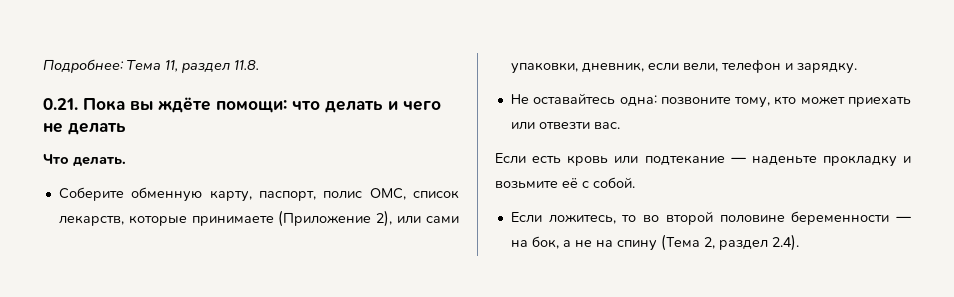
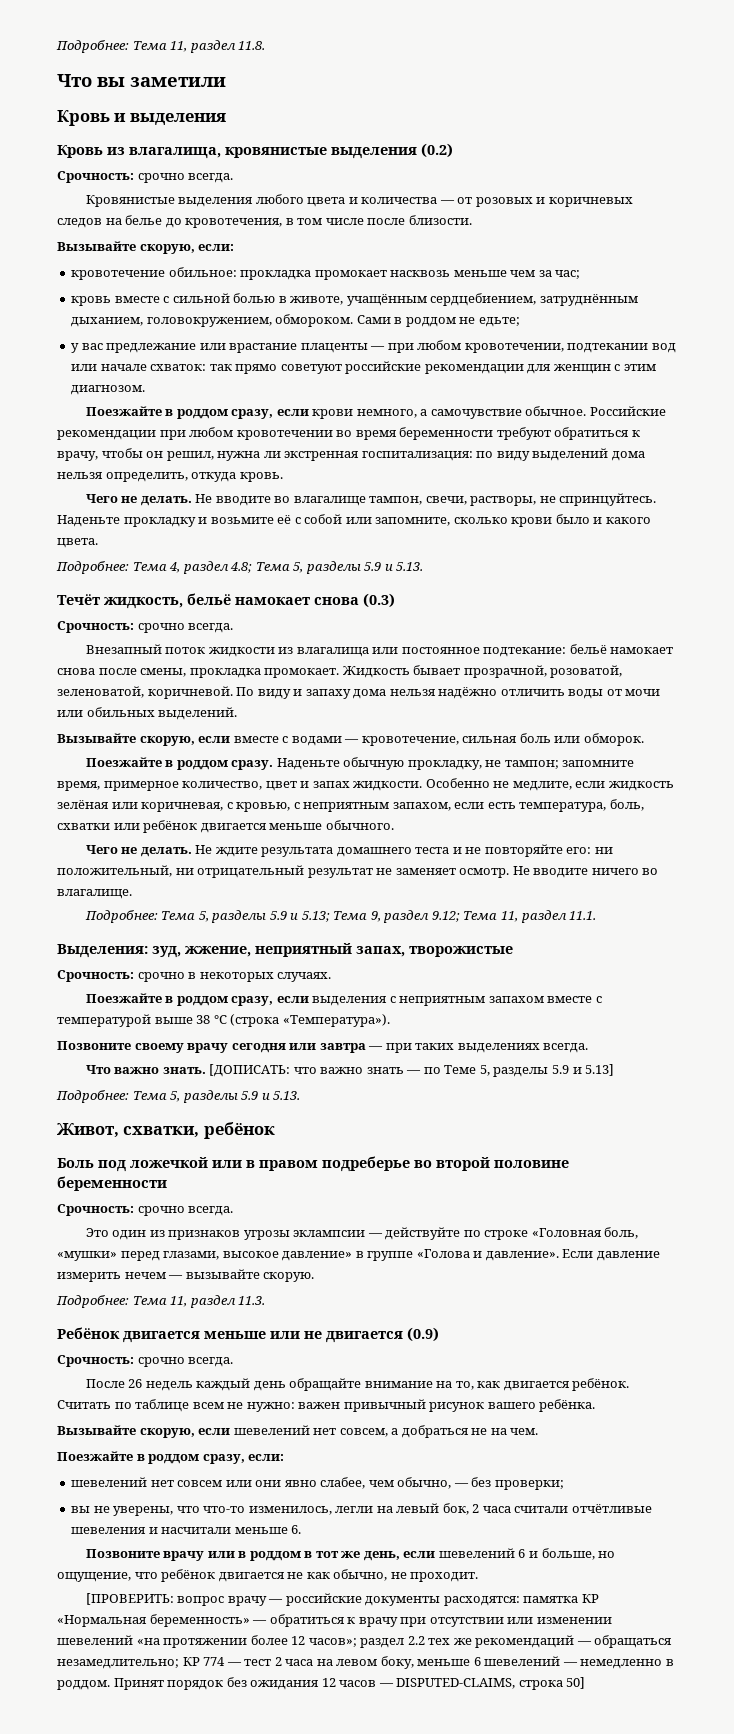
- 0.21. Пока вы ждёте помощи: что делать и чего не делать
- Что делать.
- Соберите обменную карту, паспорт, полис ОМС, список лекарств, которые принимаете (Приложение 2), или сами упаковки, дневник, если вели, телефон и зарядку.
- Не оставайтесь одна: позвоните тому, кто может приехать или отвезти вас.
- Если есть кровь или подтекание — наденьте прокладку и возьмите её с собой.
- Если ложитесь, то во второй половине беременности — на бок, а не на спину (Тема 2, раздел 2.4).
+ Что вы заметили
+ Кровь и выделения
+ Кровь из влагалища, кровянистые выделения (0.2)
+ Срочность: срочно всегда.
+ Кровянистые выделения любого цвета и количества — от розовых и коричневых следов на белье до кровотечения, в том числе после близости.
+ Вызывайте скорую, если:
+ кровотечение обильное: прокладка промокает насквозь меньше чем за час;
+ кровь вместе с сильной болью в животе, учащённым сердцебиением, затруднённым дыханием, головокружением, обмороком. Сами в роддом не едьте;
+ у вас предлежание или врастание плаценты — при любом кровотечении, подтекании вод или начале схваток: так прямо советуют российские рекомендации для женщин с этим диагнозом.
+ Поезжайте в роддом сразу, если крови немного, а самочувствие обычное. Российские рекомендации при любом кровотечении во время беременности требуют обратиться к врачу, чтобы он решил, нужна ли экстренная госпитализация: по виду выделений дома нельзя определить, откуда кровь.
+ Чего не делать. Не вводите во влагалище тампон, свечи, растворы, не спринцуйтесь. Наденьте прокладку и возьмите её с собой или запомните, сколько крови было и какого цвета.
+ Подробнее: Тема 4, раздел 4.8; Тема 5, разделы 5.9 и 5.13.
+ Течёт жидкость, бельё намокает снова (0.3)
+ Срочность: срочно всегда.
+ Внезапный поток жидкости из влагалища или постоянное подтекание: бельё намокает снова после смены, прокладка промокает. Жидкость бывает прозрачной, розоватой, зеленоватой, коричневой. По виду и запаху дома нельзя надёжно отличить воды от мочи или обильных выделений.
+ Вызывайте скорую, если вместе с водами — кровотечение, сильная боль или обморок.
+ Поезжайте в роддом сразу. Наденьте обычную прокладку, не тампон; запомните время, примерное количество, цвет и запах жидкости. Особенно не медлите, если жидкость зелёная или коричневая, с кровью, с неприятным запахом, если есть температура, боль, схватки или ребёнок двигается меньше обычного.
+ Чего не делать. Не ждите результата домашнего теста и не повторяйте его: ни положительный, ни отрицательный результат не заменяет осмотр. Не вводите ничего во влагалище.
+ Подробнее: Тема 5, разделы 5.9 и 5.13; Тема 9, раздел 9.12; Тема 11, раздел 11.1.
+ Выделения: зуд, жжение, неприятный запах, творожистые
+ Срочность: срочно в некоторых случаях.
+ Поезжайте в роддом сразу, если выделения с неприятным запахом вместе с температурой выше 38 °C (строка «Температура»).
+ Позвоните своему врачу сегодня или завтра — при таких выделениях всегда.
+ Что важно знать. [ДОПИСАТЬ: что важно знать — по Теме 5, разделы 5.9 и 5.13]
+ Подробнее: Тема 5, разделы 5.9 и 5.13.
+ Живот, схватки, ребёнок
+ Боль под ложечкой или в правом подреберье во второй половине беременности
+ Срочность: срочно всегда.
+ Это один из признаков угрозы эклампсии — действуйте по строке «Головная боль, «мушки» перед глазами, высокое давление» в группе «Голова и давление». Если давление измерить нечем — вызывайте скорую.
+ Подробнее: Тема 11, раздел 11.3.
+ Ребёнок двигается меньше или не двигается (0.9)
+ Срочность: срочно всегда.
+ После 26 недель каждый день обращайте внимание на то, как двигается ребёнок. Считать по таблице всем не нужно: важен привычный рисунок вашего ребёнка.
+ Вызывайте скорую, если шевелений нет совсем, а добраться не на чем.
+ Поезжайте в роддом сразу, если:
+ шевелений нет совсем или они явно слабее, чем обычно, — без проверки;
+ вы не уверены, что что-то изменилось, легли на левый бок, 2 часа считали отчётливые шевеления и насчитали меньше 6.
+ Позвоните врачу или в роддом в тот же день, если шевелений 6 и больше, но ощущение, что ребёнок двигается не как обычно, не проходит.
+ [ПРОВЕРИТЬ: вопрос врачу — российские документы расходятся: памятка КР «Нормальная беременность» — обратиться к врачу при отсутствии или изменении шевелений «на протяжении более 12 часов»; раздел 2.2 тех же рекомендаций — обращаться незамедлительно; КР 774 — тест 2 часа на левом боку, меньше 6 шевелений — немедленно в роддом. Принят порядок без ожидания 12 часов — DISPUTED-CLAIMS, строка 50]

